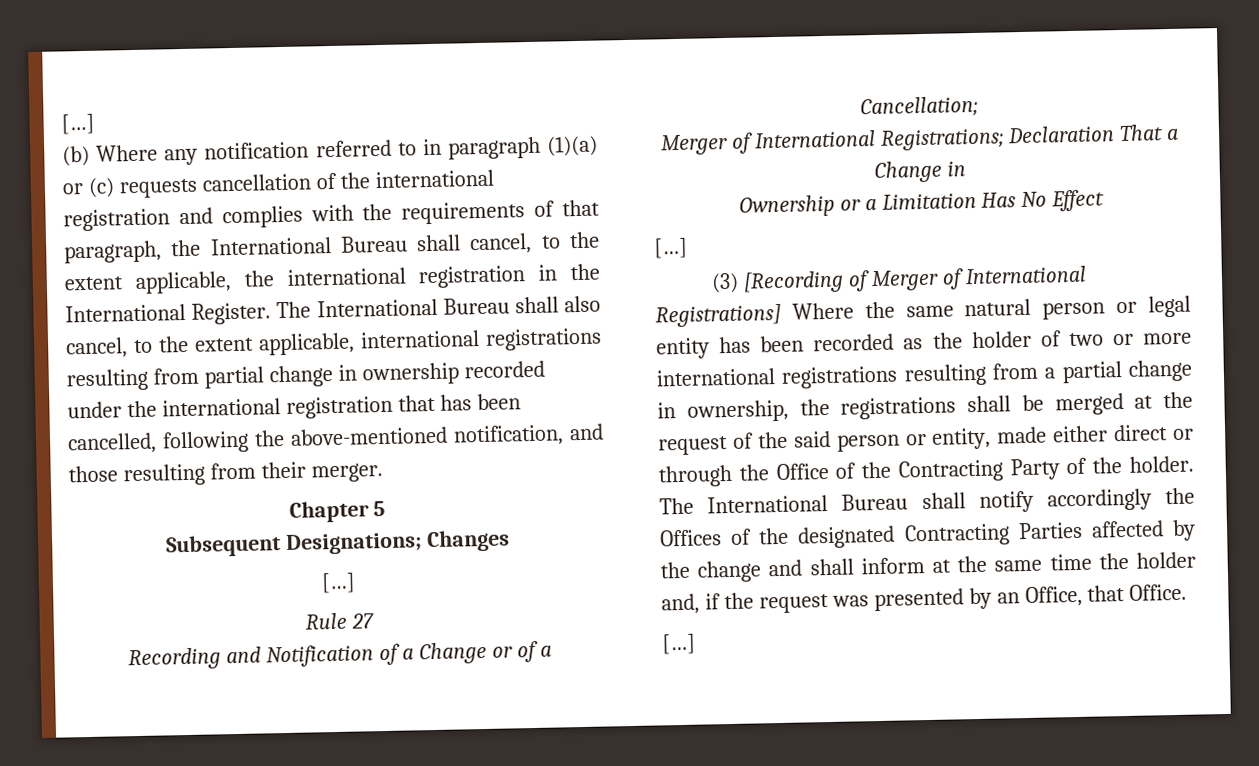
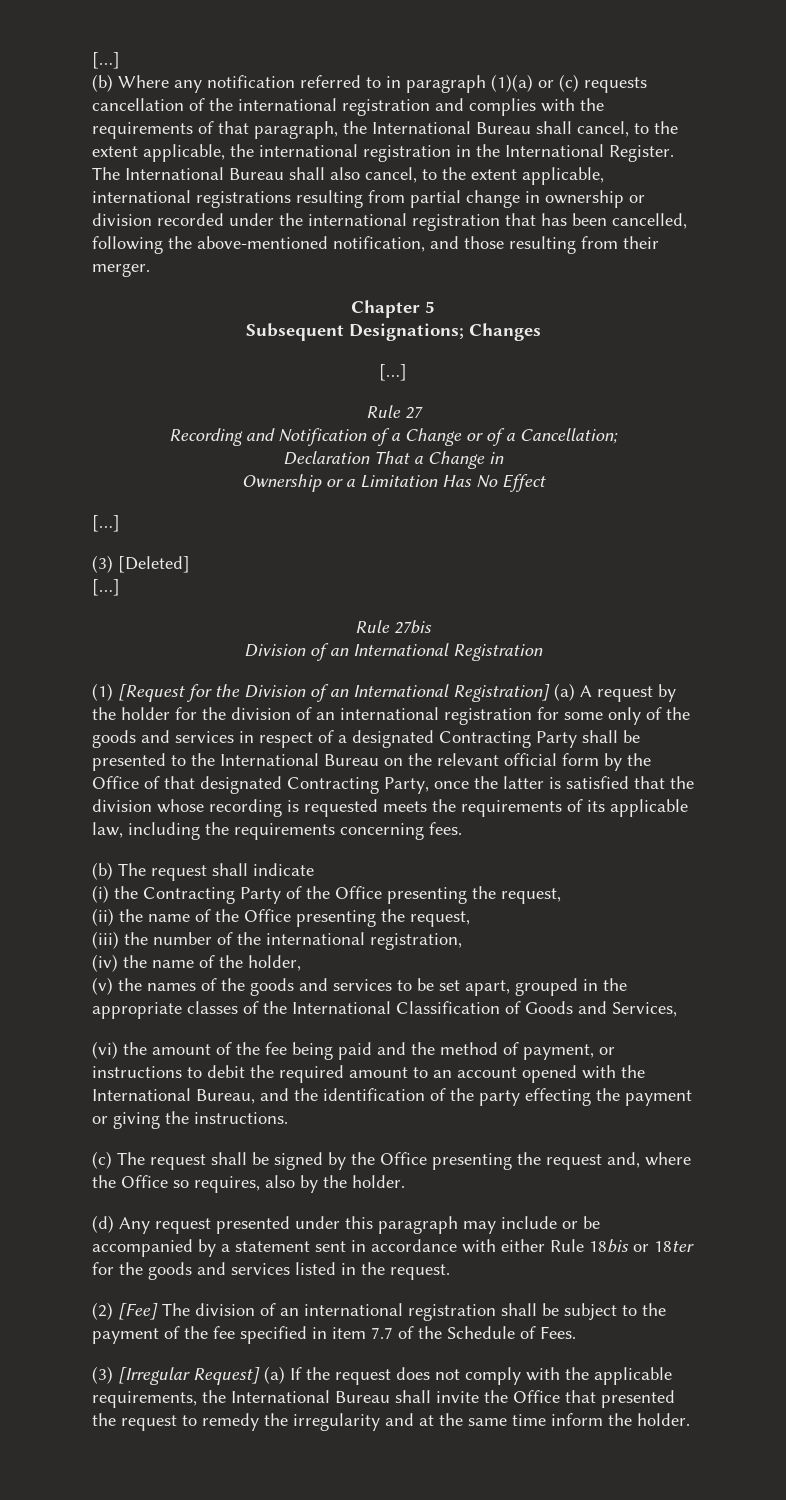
- The International Bureau shall also cancel, to the extent applicable, international registrations resulting from partial change in ownership recorded under the international registration that has been cancelled, following the above-mentioned notification, and those resulting from their merger.
+ The International Bureau shall also cancel, to the extent applicable, international registrations resulting from partial change in ownership or division recorded under the international registration that has been cancelled, following the above-mentioned notification, and those resulting from their merger.
- Merger of International Registrations; Declaration That a Change in
+ Declaration That a Change in
- (3) [Recording of Merger of International Registrations] Where the same natural person or legal entity has been recorded as the holder of two or more international registrations resulting from a partial change in ownership, the registrations shall be merged at the request of the said person or entity, made either direct or through the Office of the Contracting Party of the holder. The International Bureau shall notify accordingly the Offices of the designated Contracting Parties affected by the change and shall inform at the same time the holder and, if the request was presented by an Office, that Office.
+ (3) [Deleted]
  […]
+ Rule 27bis
+ Division of an International Registration
+ (1) [Request for the Division of an International Registration] (a) A request by the holder for the division of an international registration for some only of the goods and services in respect of a designated Contracting Party shall be presented to the International Bureau on the relevant official form by the Office of that designated Contracting Party, once the latter is satisfied that the division whose recording is requested meets the requirements of its applicable law, including the requirements concerning fees.
+ (b) The request shall indicate
+ (i) the Contracting Party of the Office presenting the request,
+ (ii) the name of the Office presenting the request,
+ (iii) the number of the international registration,
+ (iv) the name of the holder,
+ (v) the names of the goods and services to be set apart, grouped in the appropriate classes of the International Classification of Goods and Services,
+ (vi) the amount of the fee being paid and the method of payment, or instructions to debit the required amount to an account opened with the International Bureau, and the identification of the party effecting the payment or giving the instructions.
+ (c) The request shall be signed by the Office presenting the request and, where the Office so requires, also by the holder.
+ (d) Any request presented under this paragraph may include or be accompanied by a statement sent in accordance with either Rule 18bis or 18ter for the goods and services listed in the request.
+ (2) [Fee] The division of an international registration shall be subject to the payment of the fee specified in item 7.7 of the Schedule of Fees.
+ (3) [Irregular Request] (a) If the request does not comply with the applicable requirements, the International Bureau shall invite the Office that presented the request to remedy the irregularity and at the same time inform the holder.

